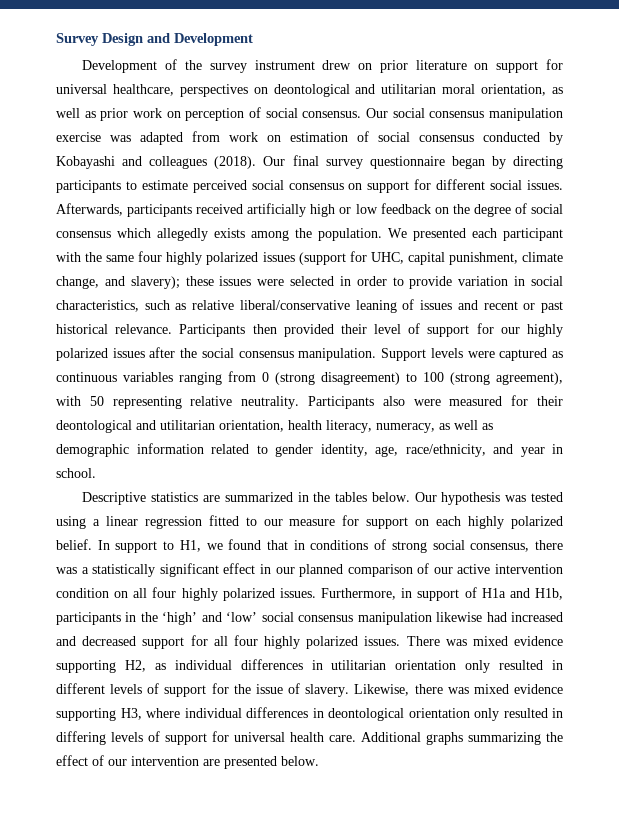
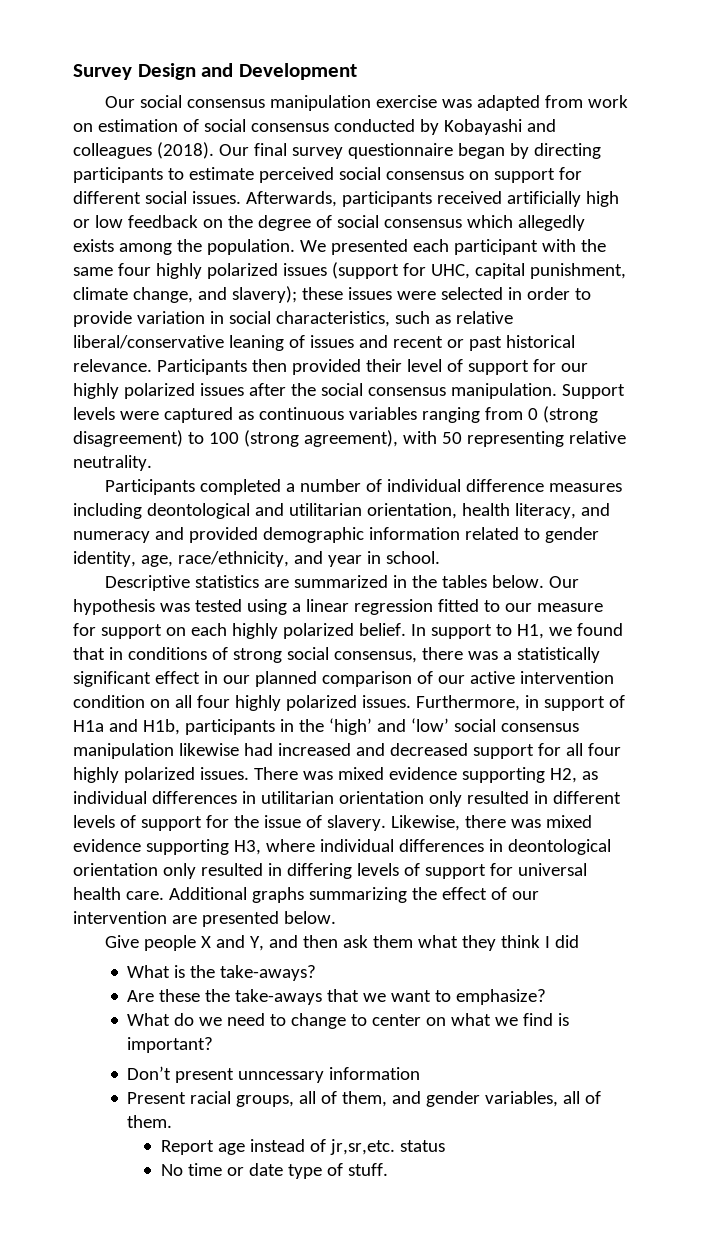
- Development of the survey instrument drew on prior literature on support for universal healthcare, perspectives on deontological and utilitarian moral orientation, as well as prior work on perception of social consensus.
- Support levels were captured as continuous variables ranging from 0 (strong disagreement) to 100 (strong agreement), with 50 representing relative neutrality. Participants also were measured for their deontological and utilitarian orientation, health literacy, numeracy, as well as demographic information related to gender identity, age, race/ethnicity, and year in school.
+ Support levels were captured as continuous variables ranging from 0 (strong disagreement) to 100 (strong agreement), with 50 representing relative neutrality.
+ Participants completed a number of individual difference measures including deontological and utilitarian orientation, health literacy, and numeracy and provided demographic information related to gender identity, age, race/ethnicity, and year in school.
+ Give people X and Y, and then ask them what they think I did
+ What is the take-aways?
+ Are these the take-aways that we want to emphasize?
+ What do we need to change to center on what we find is important?
+ Don’t present unncessary information
+ Present racial groups, all of them, and gender variables, all of them.
+ Report age instead of jr,sr,etc. status
+ No time or date type of stuff.

